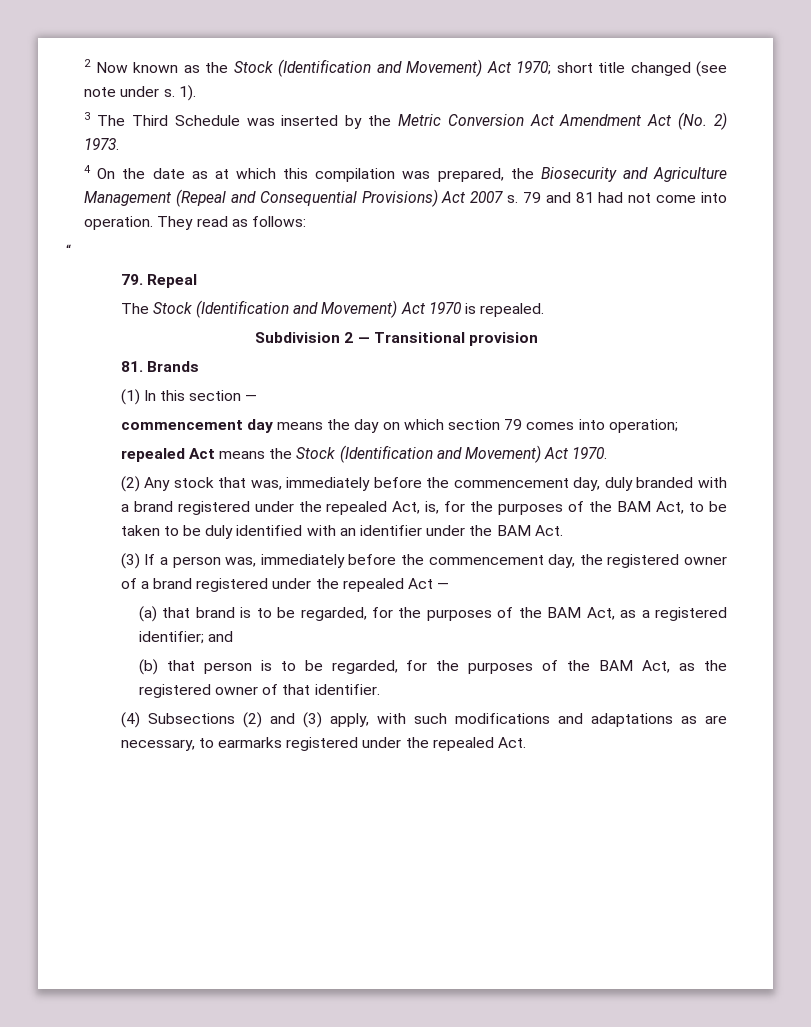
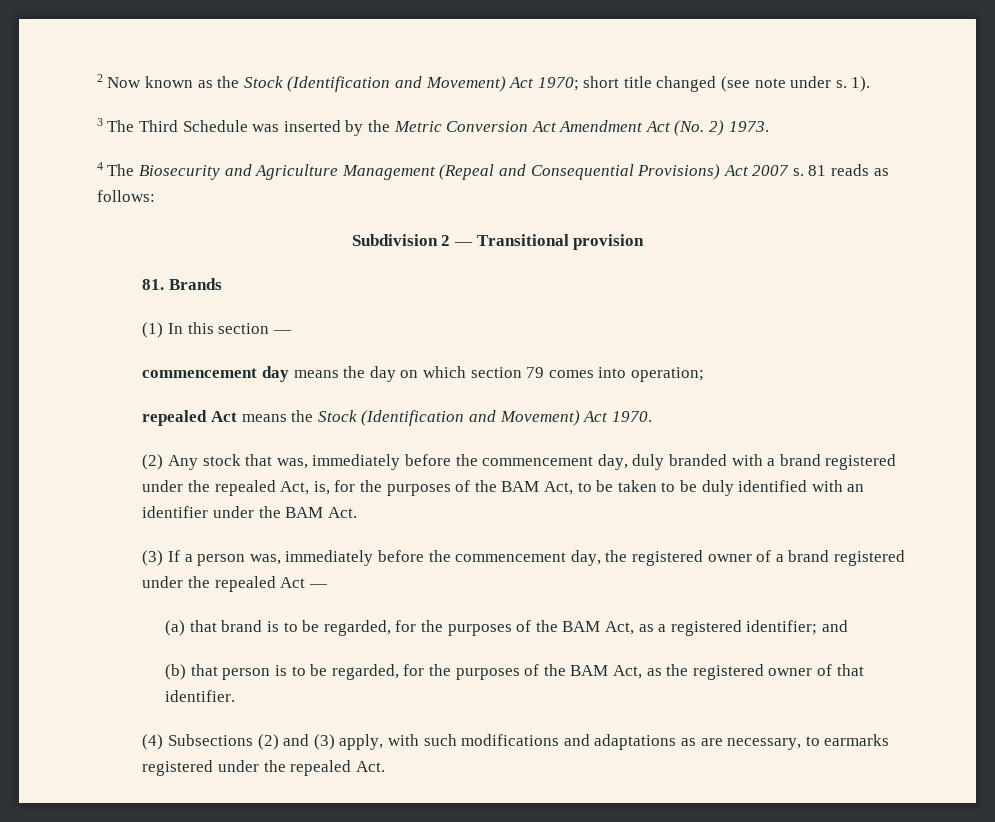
- 4 On the date as at which this compilation was prepared, the Biosecurity and Agriculture Management (Repeal and Consequential Provisions) Act 2007 s.
+ 4 The Biosecurity and Agriculture Management (Repeal and Consequential Provisions) Act 2007 s.
- 79 and 81 had not come into operation. They read as follows:
- “
- 79. Repeal
- The Stock (Identification and Movement) Act 1970 is repealed.
+ 81 reads as follows:

